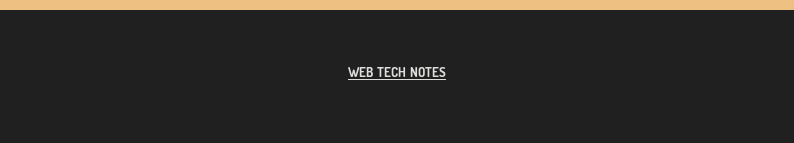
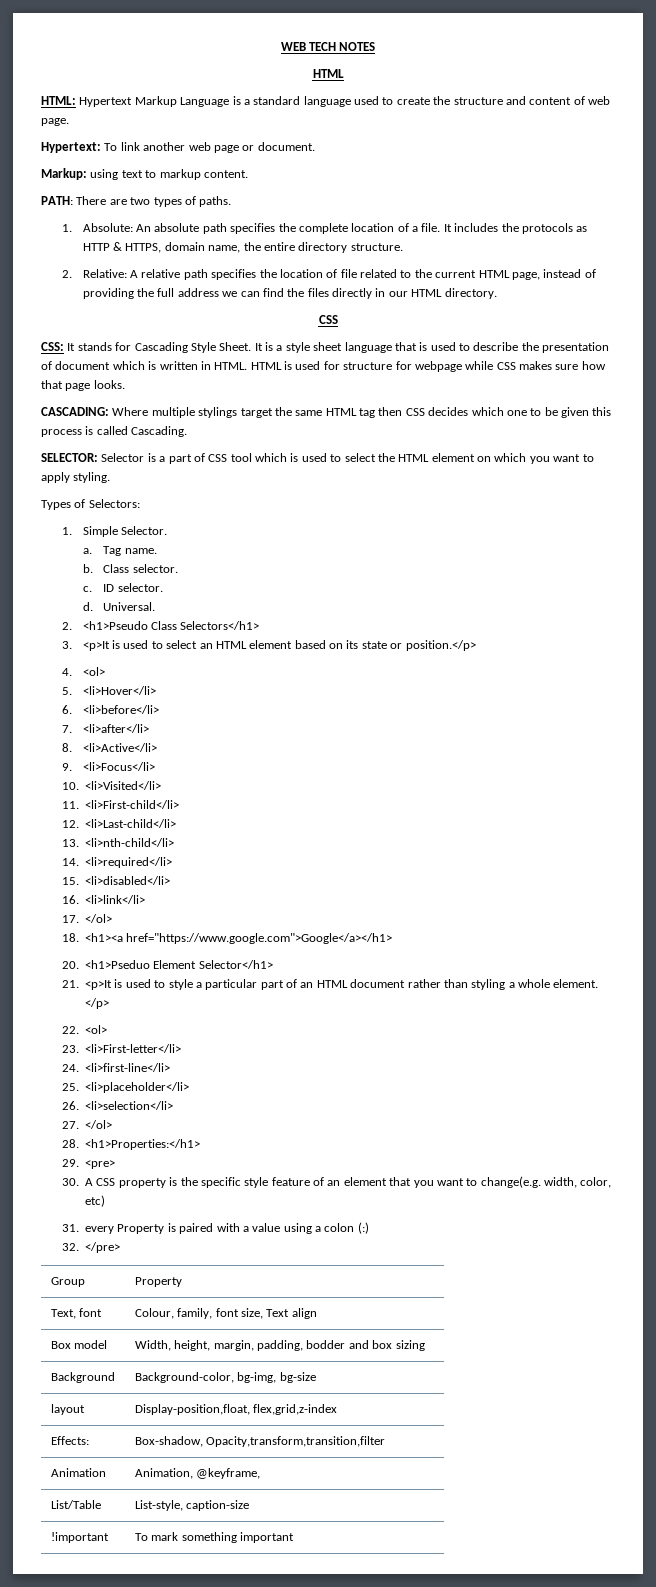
  WEB TECH NOTES
+ HTML
+ HTML: Hypertext Markup Language is a standard language used to create the structure and content of web page.
+ Hypertext: To link another web page or document.
+ Markup: using text to markup content.
+ PATH: There are two types of paths.
+ 1. Absolute: An absolute path specifies the complete location of a file. It includes the protocols as HTTP & HTTPS, domain name, the entire directory structure.
+ 2. Relative: A relative path specifies the location of file related to the current HTML page, instead of providing the full address we can find the files directly in our HTML directory.
+ CSS
+ CSS: It stands for Cascading Style Sheet. It is a style sheet language that is used to describe the presentation of document which is written in HTML. HTML is used for structure for webpage while CSS makes sure how that page looks.
+ CASCADING: Where multiple stylings target the same HTML tag then CSS decides which one to be given this process is called Cascading.
+ SELECTOR: Selector is a part of CSS tool which is used to select the HTML element on which you want to apply styling.
+ Types of Selectors:
+ 1. Simple Selector.
+ a. Tag name.
+ b. Class selector.
+ c. ID selector.
+ d. Universal.
+ 2. <h1>Pseudo Class Selectors</h1>
+ 3. <p>It is used to select an HTML element based on its state or position.</p>
+ 4. <ol>
+ 5. <li>Hover</li>
+ 6. <li>before</li>
+ 7. <li>after</li>
+ 8. <li>Active</li>
+ 9. <li>Focus</li>
+ 10. <li>Visited</li>
+ 11. <li>First-child</li>
+ 12. <li>Last-child</li>
+ 13. <li>nth-child</li>
+ 14. <li>required</li>
+ 15. <li>disabled</li>
+ 16. <li>link</li>
+ 17. </ol>
+ 18. <h1><a href="https://www.google.com">Google</a></h1>
+ 20. <h1>Pseduo Element Selector</h1>
+ 21. <p>It is used to style a particular part of an HTML document rather than styling a whole element. </p>
+ 22. <ol>
+ 23. <li>First-letter</li>
+ 24. <li>first-line</li>
+ 25. <li>placeholder</li>
+ 26. <li>selection</li>
+ 27. </ol>
+ 28. <h1>Properties:</h1>
+ 29. <pre>
+ 30. A CSS property is the specific style feature of an element that you want to change(e.g. width, color, etc)
+ 31. every Property is paired with a value using a colon (:)
+ 32. </pre>
+ Group | Property
+ Text, font | Colour, family, font size, Text align
+ Box model | Width, height, margin, padding, bodder and box sizing
+ Background | Background-color, bg-img, bg-size
+ layout | Display-position,float, flex,grid,z-index
+ Effects: | Box-shadow, Opacity,transform,transition,filter
+ Animation | Animation, @keyframe,
+ List/Table | List-style, caption-size
+ !important | To mark something important

